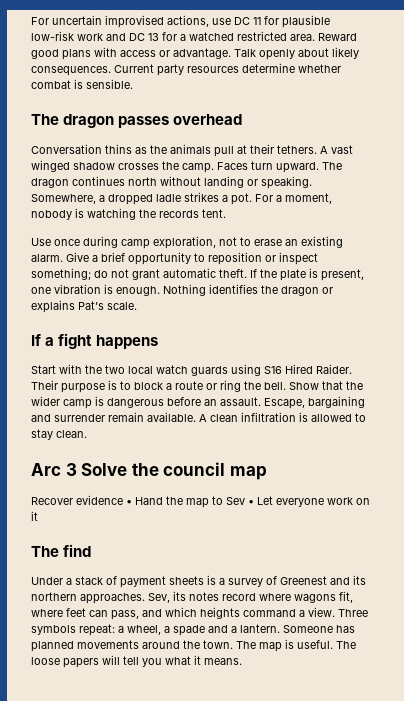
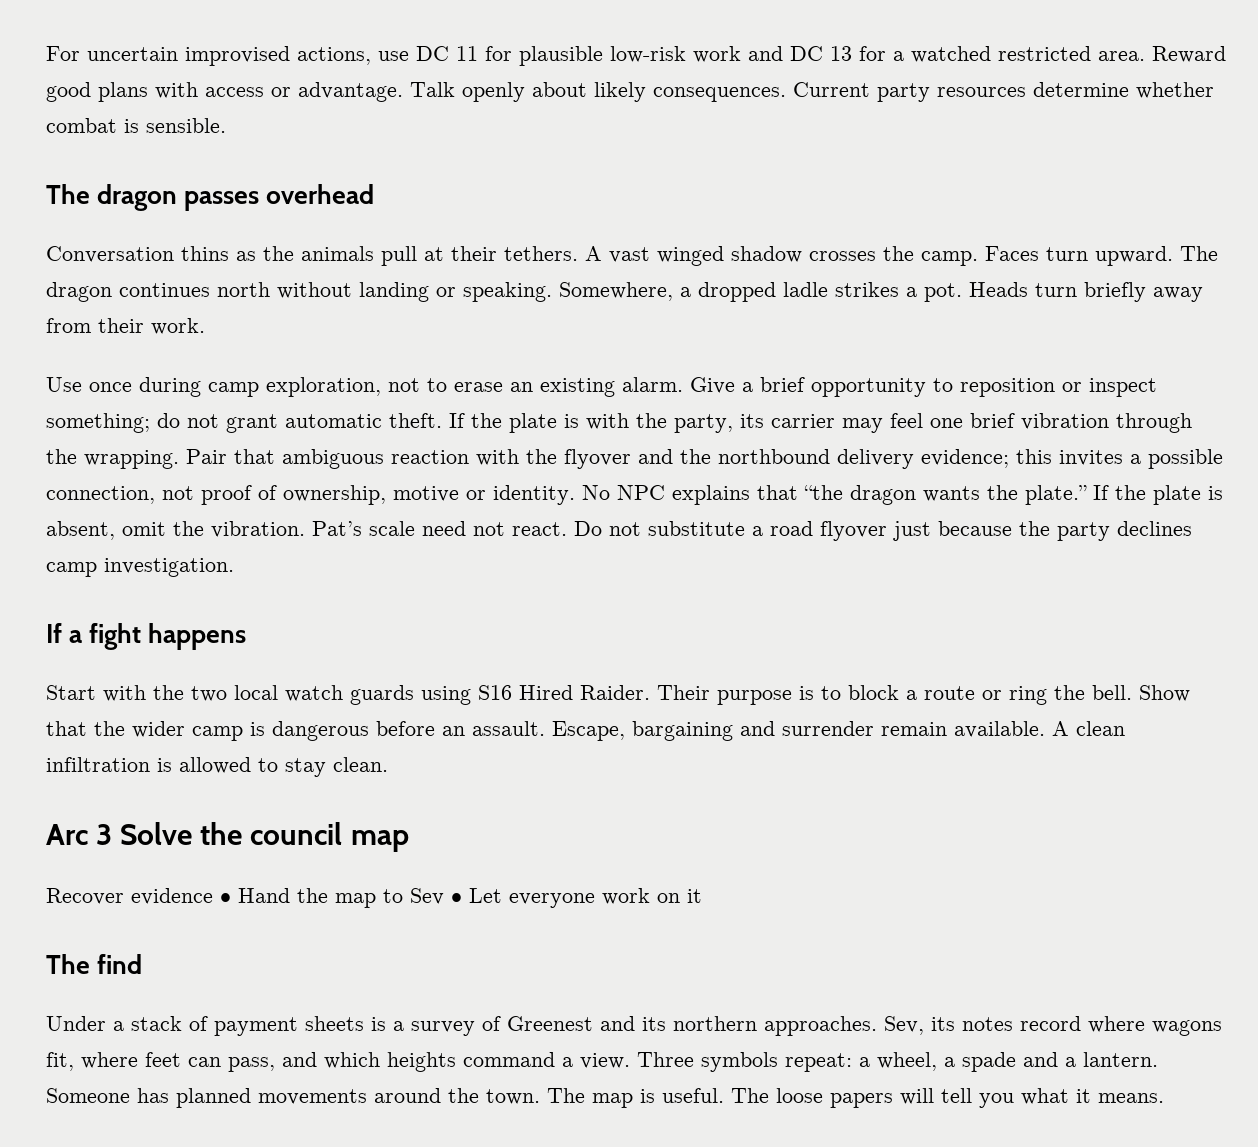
- For a moment, nobody is watching the records tent.
+ Heads turn briefly away from their work.
- If the plate is present, one vibration is enough. Nothing identifies the dragon or explains Pat’s scale.
+ If the plate is with the party, its carrier may feel one brief vibration through the wrapping. Pair that ambiguous reaction with the flyover and the northbound delivery evidence; this invites a possible connection, not proof of ownership, motive or identity. No NPC explains that “the dragon wants the plate.” If the plate is absent, omit the vibration. Pat’s scale need not react. Do not substitute a road flyover just because the party declines camp investigation.

